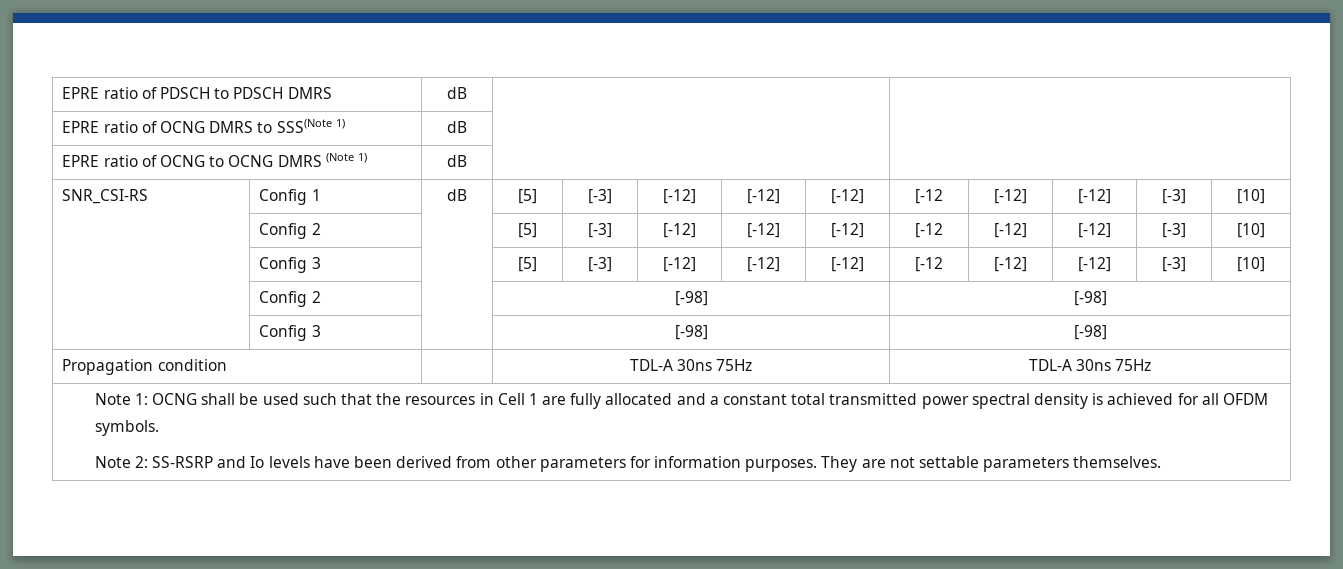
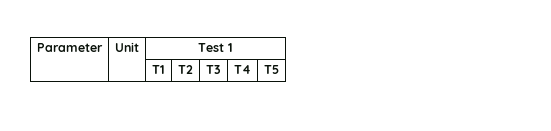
- EPRE ratio of PDSCH to PDSCH DMRS | dB | |
- EPRE ratio of OCNG DMRS to SSS(Note 1) | dB | |
- EPRE ratio of OCNG to OCNG DMRS (Note 1) | dB | |
- SNR_CSI-RS | Config 1 | dB | [5] | [-3] | [-12] | [-12] | [-12] | [-12 | [-12] | [-12] | [-3] | [10]
- | Config 2 | | [5] | [-3] | [-12] | [-12] | [-12] | [-12 | [-12] | [-12] | [-3] | [10]
- | Config 3 | | [5] | [-3] | [-12] | [-12] | [-12] | [-12 | [-12] | [-12] | [-3] | [10]
- | Config 2 | | [-98] | [-98]
- | Config 3 | | [-98] | [-98]
- Propagation condition | | TDL-A 30ns 75Hz | TDL-A 30ns 75Hz
- Note 1: OCNG shall be used such that the resources in Cell 1 are fully allocated and a constant total transmitted power spectral density is achieved for all OFDM symbols.
- Note 2: SS-RSRP and Io levels have been derived from other parameters for information purposes. They are not settable parameters themselves.
+ Parameter | Unit | Test 1
+ | | T1 | T2 | T3 | T4 | T5

